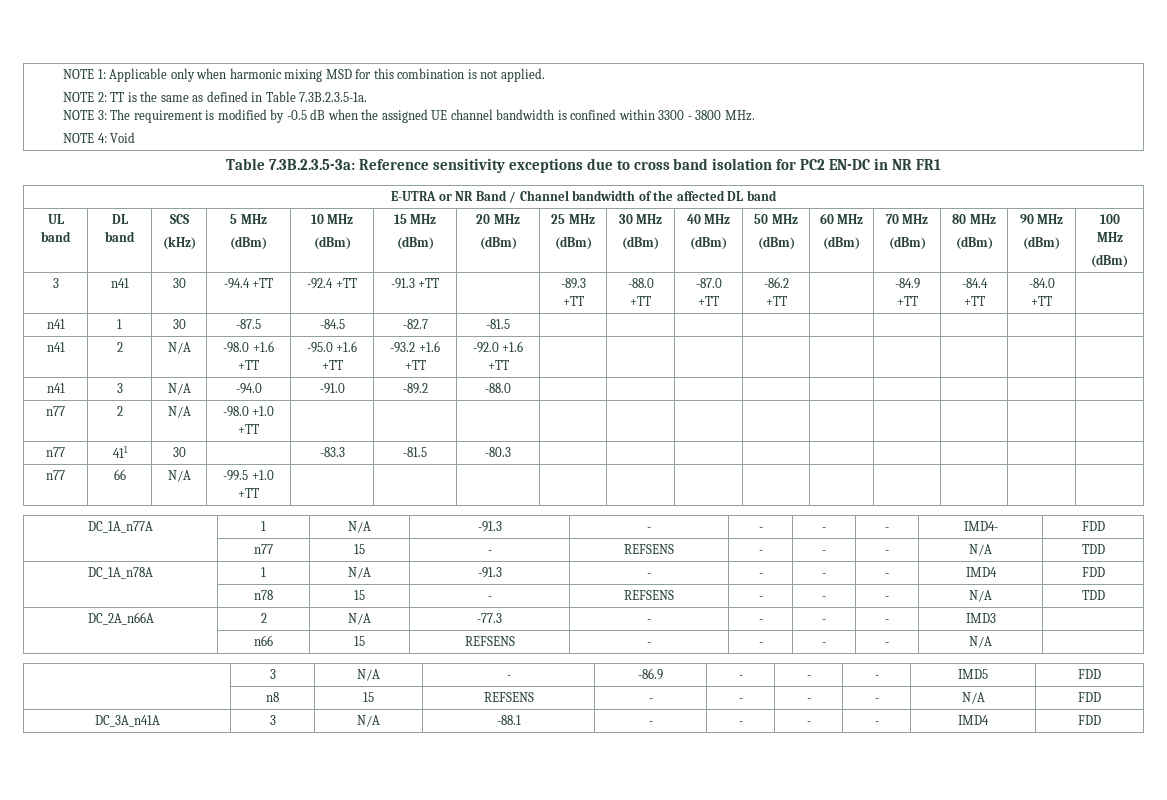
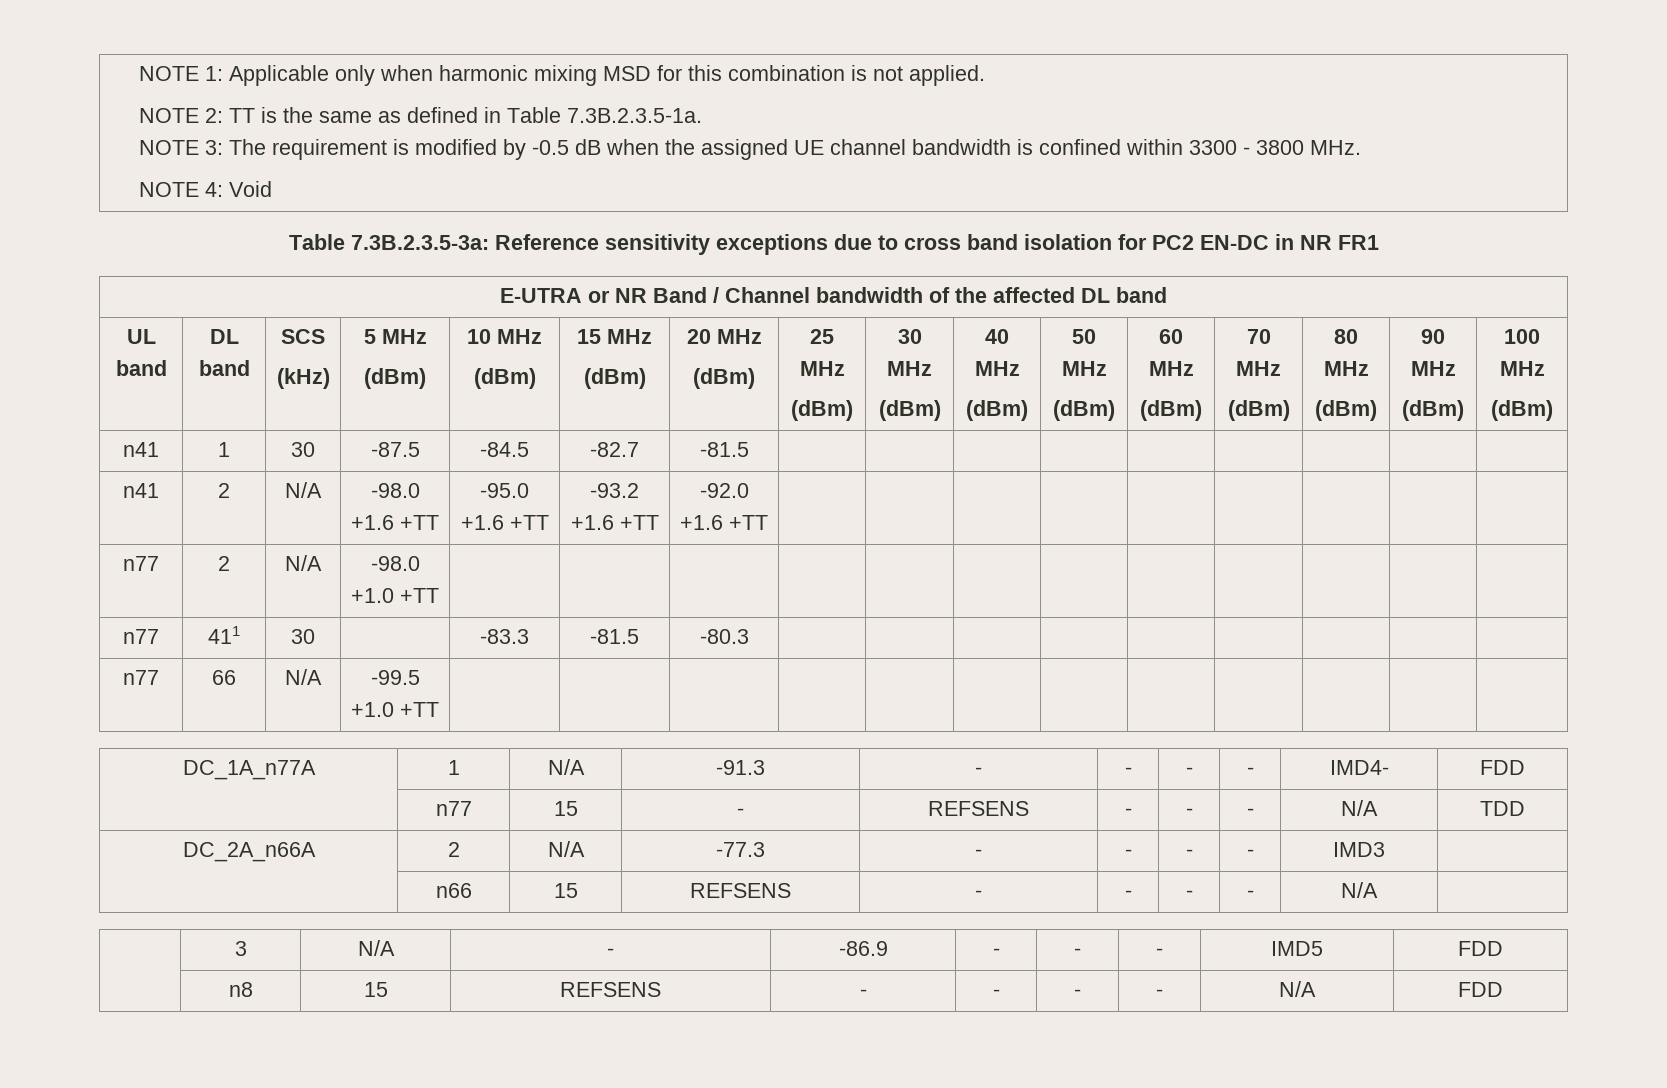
- 3 | n41 | 30 | -94.4 +TT | -92.4 +TT | -91.3 +TT | | -89.3 +TT | -88.0 +TT | -87.0 +TT | -86.2 +TT | | -84.9 +TT | -84.4 +TT | -84.0 +TT |
- n41 | 3 | N/A | -94.0 | -91.0 | -89.2 | -88.0 | | | | | | | | |
- DC_1A_n78A | 1 | N/A | -91.3 | - | - | - | - | IMD4 | FDD
- | n78 | 15 | - | REFSENS | - | - | - | N/A | TDD
- DC_3A_n41A | 3 | N/A | -88.1 | - | - | - | - | IMD4 | FDD

